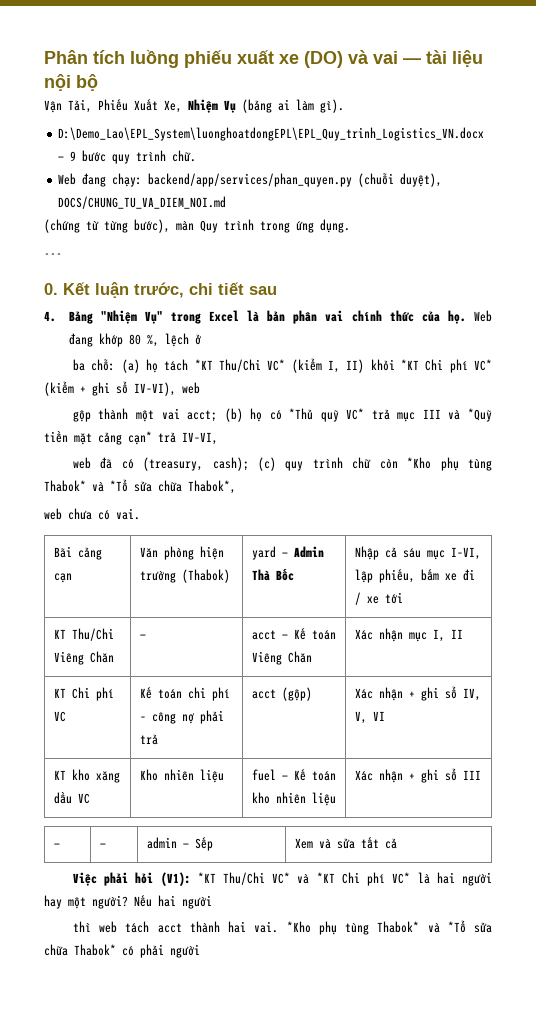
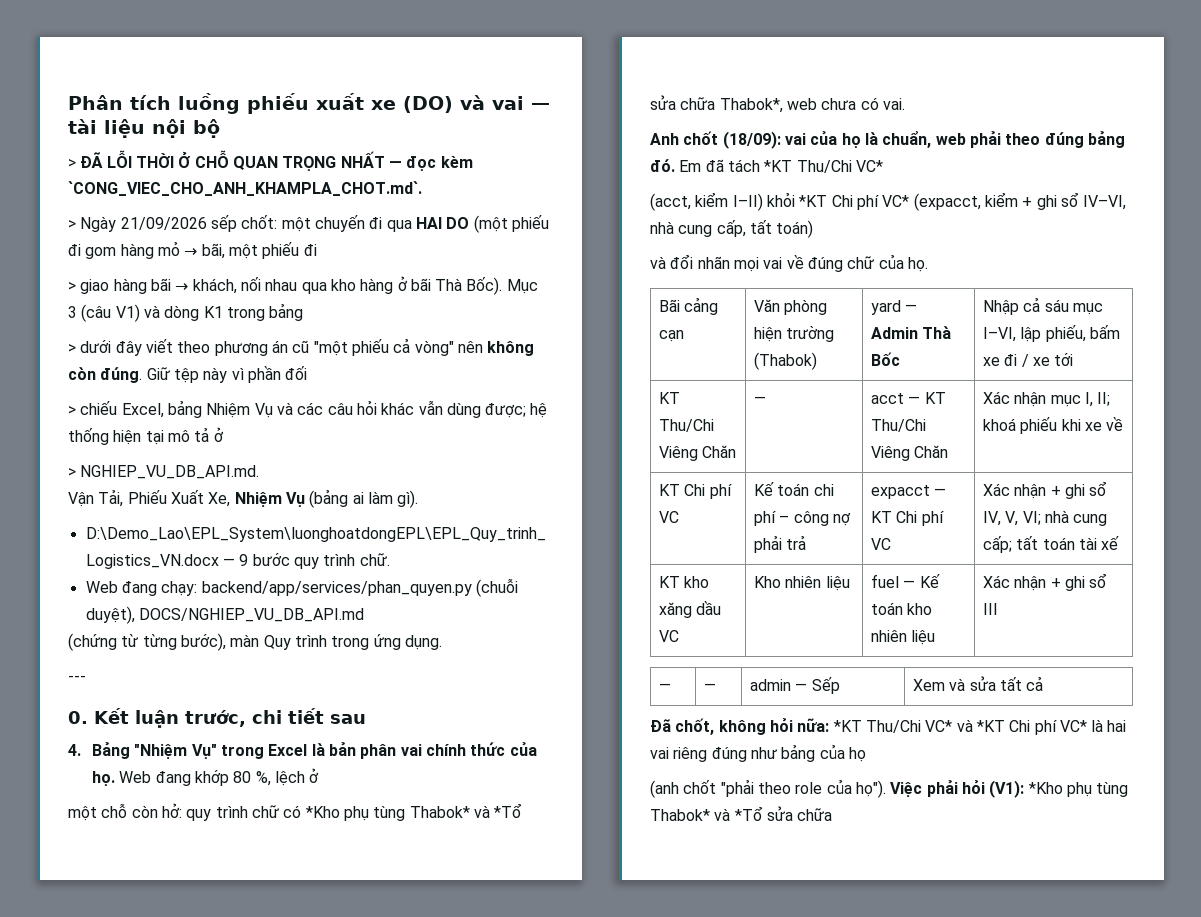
+ > ĐÃ LỖI THỜI Ở CHỖ QUAN TRỌNG NHẤT — đọc kèm `CONG_VIEC_CHO_ANH_KHAMPLA_CHOT.md`.
+ > Ngày 21/09/2026 sếp chốt: một chuyến đi qua HAI DO (một phiếu đi gom hàng mỏ → bãi, một phiếu đi
+ > giao hàng bãi → khách, nối nhau qua kho hàng ở bãi Thà Bốc). Mục 3 (câu V1) và dòng K1 trong bảng
+ > dưới đây viết theo phương án cũ "một phiếu cả vòng" nên không còn đúng. Giữ tệp này vì phần đối
+ > chiếu Excel, bảng Nhiệm Vụ và các câu hỏi khác vẫn dùng được; hệ thống hiện tại mô tả ở
+ > NGHIEP_VU_DB_API.md.
- Web đang chạy: backend/app/services/phan_quyen.py (chuỗi duyệt), DOCS/CHUNG_TU_VA_DIEM_NOI.md
+ Web đang chạy: backend/app/services/phan_quyen.py (chuỗi duyệt), DOCS/NGHIEP_VU_DB_API.md
- ba chỗ: (a) họ tách *KT Thu/Chi VC* (kiểm I, II) khỏi *KT Chi phí VC* (kiểm + ghi sổ IV–VI), web
- gộp thành một vai acct; (b) họ có *Thủ quỹ VC* trả mục III và *Quỹ tiền mặt cảng cạn* trả IV–VI,
- web đã có (treasury, cash); (c) quy trình chữ còn *Kho phụ tùng Thabok* và *Tổ sửa chữa Thabok*,
- web chưa có vai.
+ một chỗ còn hở: quy trình chữ có *Kho phụ tùng Thabok* và *Tổ sửa chữa Thabok*, web chưa có vai.
+ Anh chốt (18/09): vai của họ là chuẩn, web phải theo đúng bảng đó. Em đã tách *KT Thu/Chi VC*
+ (acct, kiểm I–II) khỏi *KT Chi phí VC* (expacct, kiểm + ghi sổ IV–VI, nhà cung cấp, tất toán)
+ và đổi nhãn mọi vai về đúng chữ của họ.
- KT Thu/Chi Viêng Chăn | — | acct — Kế toán Viêng Chăn | Xác nhận mục I, II
+ KT Thu/Chi Viêng Chăn | — | acct — KT Thu/Chi Viêng Chăn | Xác nhận mục I, II; khoá phiếu khi xe về
- KT Chi phí VC | Kế toán chi phí – công nợ phải trả | acct (gộp) | Xác nhận + ghi sổ IV, V, VI
+ KT Chi phí VC | Kế toán chi phí – công nợ phải trả | expacct — KT Chi phí VC | Xác nhận + ghi sổ IV, V, VI; nhà cung cấp; tất toán tài xế
- Việc phải hỏi (V1): *KT Thu/Chi VC* và *KT Chi phí VC* là hai người hay một người? Nếu hai người
- thì web tách acct thành hai vai. *Kho phụ tùng Thabok* và *Tổ sửa chữa Thabok* có phải người
+ Đã chốt, không hỏi nữa: *KT Thu/Chi VC* và *KT Chi phí VC* là hai vai riêng đúng như bảng của họ
+ (anh chốt "phải theo role của họ"). Việc phải hỏi (V1): *Kho phụ tùng Thabok* và *Tổ sửa chữa

